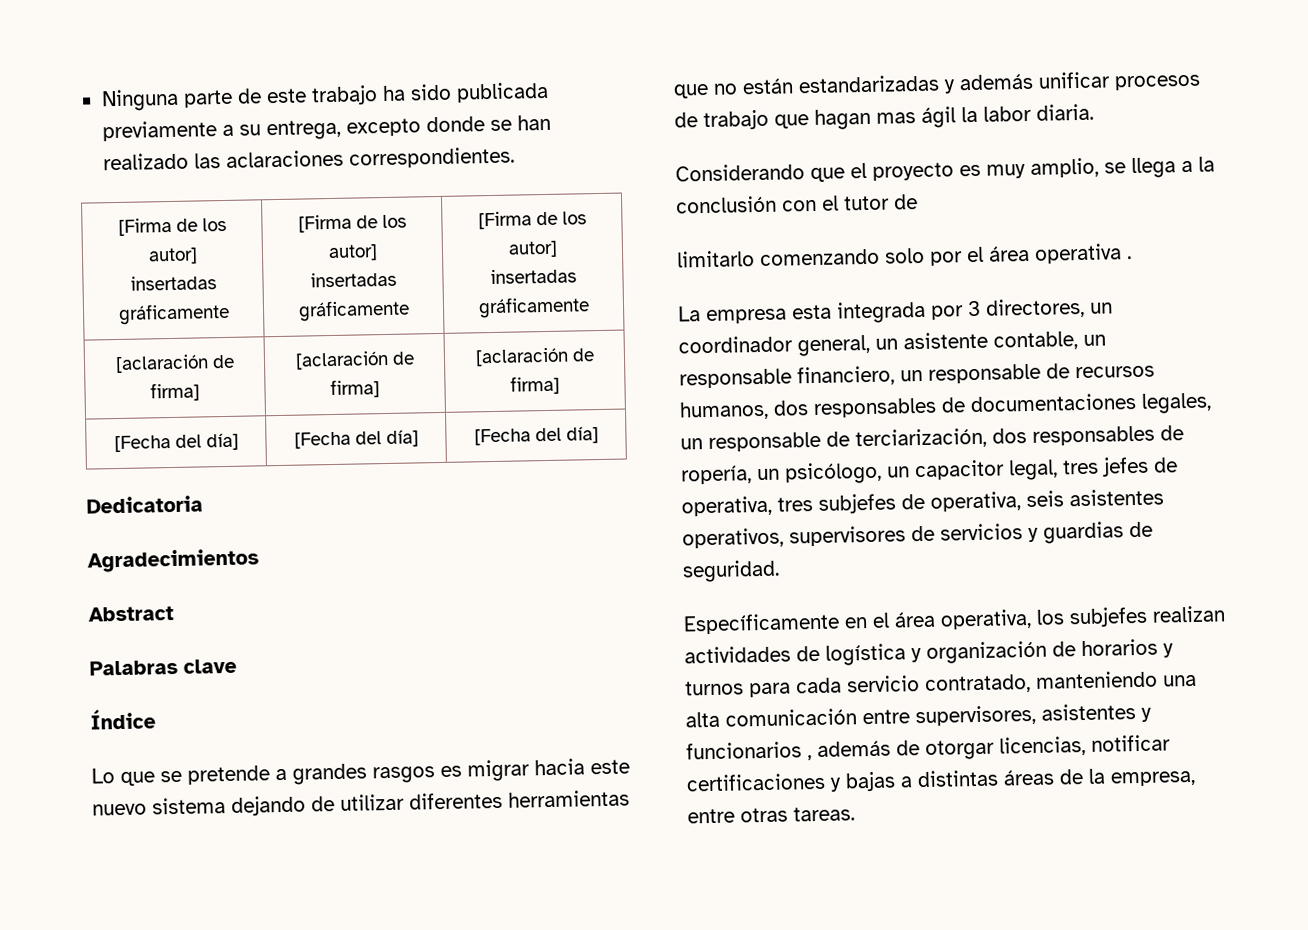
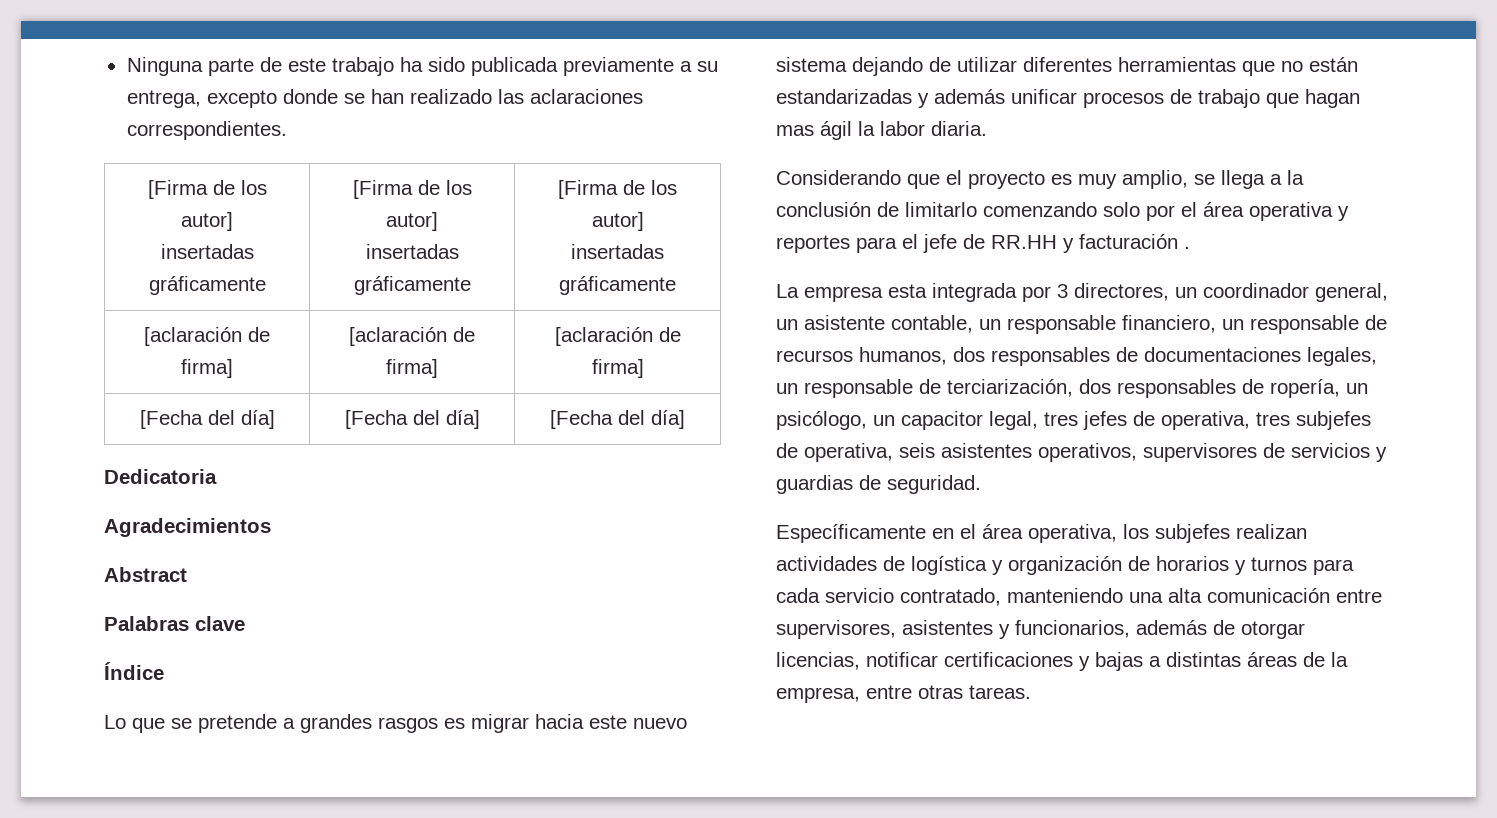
- Considerando que el proyecto es muy amplio, se llega a la conclusión con el tutor de
- limitarlo comenzando solo por el área operativa .
+ Considerando que el proyecto es muy amplio, se llega a la conclusión de limitarlo comenzando solo por el área operativa y reportes para el jefe de RR.HH y facturación .
- Específicamente en el área operativa, los subjefes realizan actividades de logística y organización de horarios y turnos para cada servicio contratado, manteniendo una alta comunicación entre supervisores, asistentes y funcionarios , además de otorgar licencias, notificar certificaciones y bajas a distintas áreas de la empresa, entre otras tareas.
+ Específicamente en el área operativa, los subjefes realizan actividades de logística y organización de horarios y turnos para cada servicio contratado, manteniendo una alta comunicación entre supervisores, asistentes y funcionarios, además de otorgar licencias, notificar certificaciones y bajas a distintas áreas de la empresa, entre otras tareas.

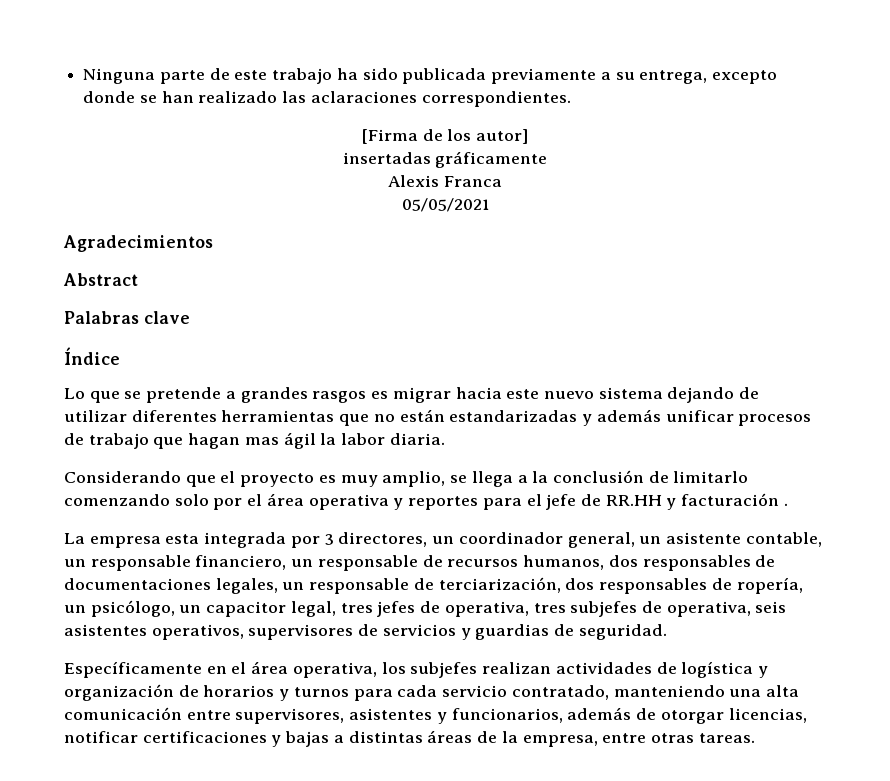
  Ninguna parte de este trabajo ha sido publicada previamente a su entrega, excepto donde se han realizado las aclaraciones correspondientes.
  [Firma de los autor]
- insertadas gráficamente | [Firma de los autor]
- insertadas gráficamente | [Firma de los autor]
  insertadas gráficamente
- [aclaración de firma] | [aclaración de firma] | [aclaración de firma]
- [Fecha del día] | [Fecha del día] | [Fecha del día]
- Dedicatoria
+ Alexis Franca
+ 05/05/2021

